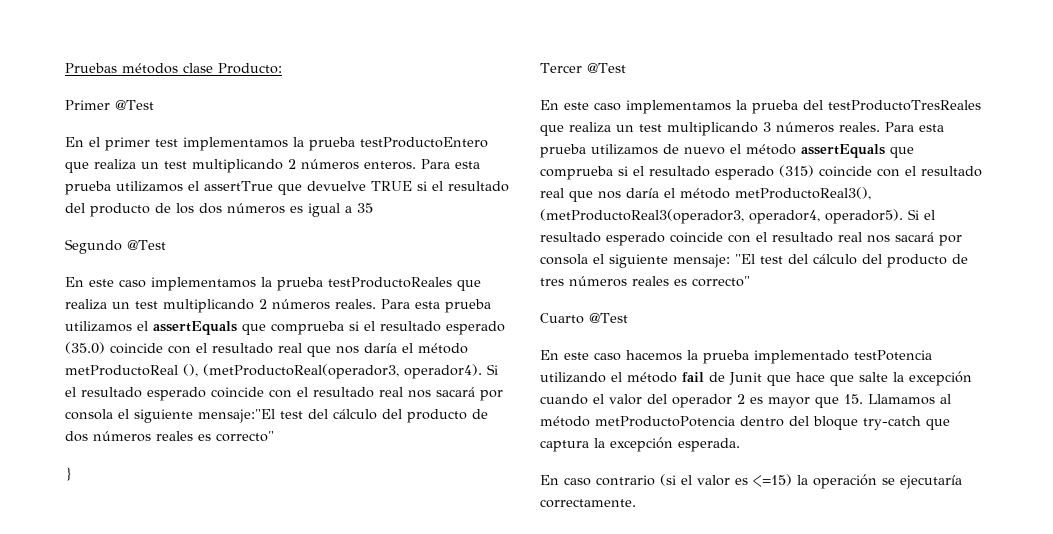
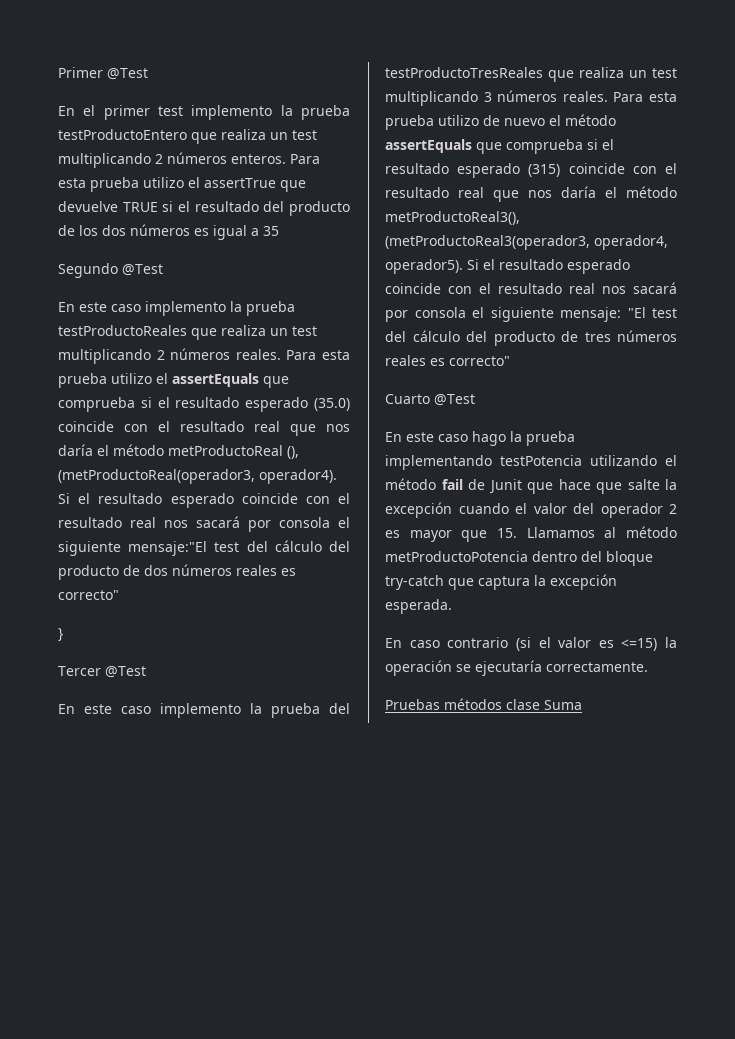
- Pruebas métodos clase Producto:
- En el primer test implementamos la prueba testProductoEntero que realiza un test multiplicando 2 números enteros.
+ En el primer test implemento la prueba testProductoEntero que realiza un test multiplicando 2 números enteros.
- Para esta prueba utilizamos el assertTrue que devuelve TRUE si el resultado del producto de los dos números es igual a 35
+ Para esta prueba utilizo el assertTrue que devuelve TRUE si el resultado del producto de los dos números es igual a 35
- En este caso implementamos la prueba testProductoReales que realiza un test multiplicando 2 números reales.
+ En este caso implemento la prueba testProductoReales que realiza un test multiplicando 2 números reales.
- Para esta prueba utilizamos el assertEquals que comprueba si el resultado esperado (35.0) coincide con el resultado real que nos daría el método metProductoReal (), (metProductoReal(operador3, operador4).
+ Para esta prueba utilizo el assertEquals que comprueba si el resultado esperado (35.0) coincide con el resultado real que nos daría el método metProductoReal (), (metProductoReal(operador3, operador4).
- En este caso implementamos la prueba del testProductoTresReales que realiza un test multiplicando 3 números reales.
+ En este caso implemento la prueba del testProductoTresReales que realiza un test multiplicando 3 números reales.
- Para esta prueba utilizamos de nuevo el método assertEquals que comprueba si el resultado esperado (315) coincide con el resultado real que nos daría el método metProductoReal3(), (metProductoReal3(operador3, operador4, operador5).
+ Para esta prueba utilizo de nuevo el método assertEquals que comprueba si el resultado esperado (315) coincide con el resultado real que nos daría el método metProductoReal3(), (metProductoReal3(operador3, operador4, operador5).
- En este caso hacemos la prueba implementado testPotencia utilizando el método fail de Junit que hace que salte la excepción cuando el valor del operador 2 es mayor que 15. Llamamos al método metProductoPotencia dentro del bloque try-catch que captura la excepción esperada.
+ En este caso hago la prueba implementando testPotencia utilizando el método fail de Junit que hace que salte la excepción cuando el valor del operador 2 es mayor que 15. Llamamos al método metProductoPotencia dentro del bloque try-catch que captura la excepción esperada.
+ Pruebas métodos clase Suma

